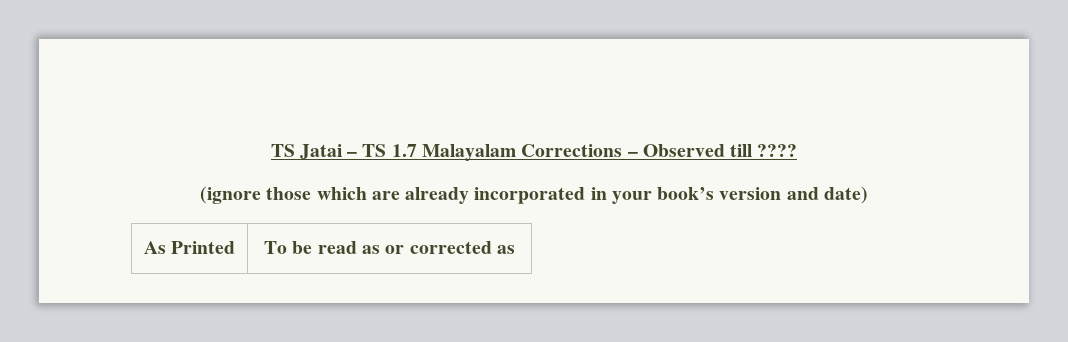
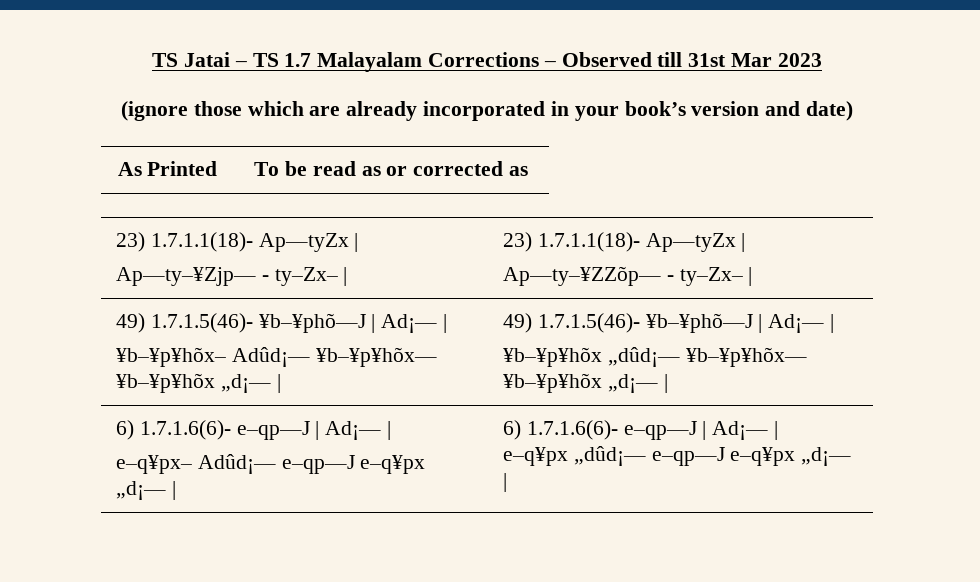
- TS Jatai – TS 1.7 Malayalam Corrections – Observed till ????
+ TS Jatai – TS 1.7 Malayalam Corrections – Observed till 31st Mar 2023
  As Printed | To be read as or corrected as
+ 23) 1.7.1.1(18)- Ap—tyZx |
+ Ap—ty–¥Zjp— - ty–Zx– | | 23) 1.7.1.1(18)- Ap—tyZx |
+ Ap—ty–¥ZZõp— - ty–Zx– |
+ 49) 1.7.1.5(46)- ¥b–¥phõ—J | Ad¡— |
+ ¥b–¥p¥hõx– Adûd¡— ¥b–¥p¥hõx— ¥b–¥p¥hõx „d¡— | | 49) 1.7.1.5(46)- ¥b–¥phõ—J | Ad¡— |
+ ¥b–¥p¥hõx „dûd¡— ¥b–¥p¥hõx— ¥b–¥p¥hõx „d¡— |
+ 6) 1.7.1.6(6)- e–qp—J | Ad¡— |
+ e–q¥px– Adûd¡— e–qp—J e–q¥px „d¡— | | 6) 1.7.1.6(6)- e–qp—J | Ad¡— |
+ e–q¥px „dûd¡— e–qp—J e–q¥px „d¡— |

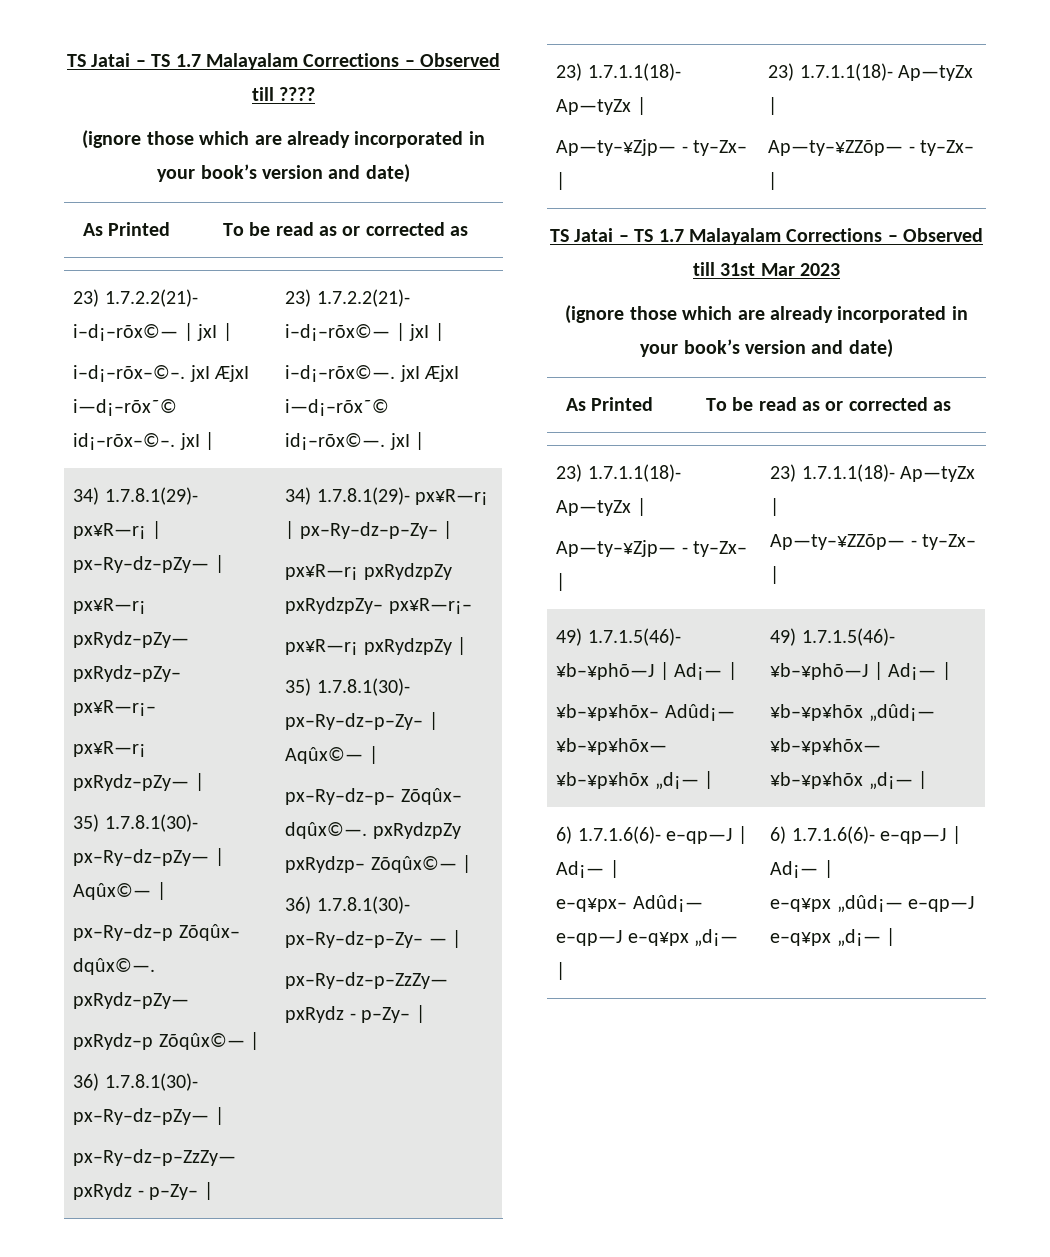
+ TS Jatai – TS 1.7 Malayalam Corrections – Observed till ????
+ (ignore those which are already incorporated in your book’s version and date)
+ As Printed | To be read as or corrected as
+ 23) 1.7.2.2(21)- i–d¡–rõx©— | jxI |
+ i–d¡–rõx–©–. jxI ÆjxI i—d¡–rõx˜© id¡–rõx–©–. jxI | | 23) 1.7.2.2(21)- i–d¡–rõx©— | jxI |
+ i–d¡–rõx©—. jxI ÆjxI i—d¡–rõx˜© id¡–rõx©—. jxI |
+ 34) 1.7.8.1(29)- px¥R—r¡ | px–Ry–dz–pZy— |
+ px¥R—r¡ pxRydz–pZy— pxRydz–pZy– px¥R—r¡–
+ px¥R—r¡ pxRydz–pZy— |
+ 35) 1.7.8.1(30)- px–Ry–dz–pZy— | Aqûx©— |
+ px–Ry–dz–p Zõqûx– dqûx©—. pxRydz–pZy—
+ pxRydz–p Zõqûx©— |
+ 36) 1.7.8.1(30)- px–Ry–dz–pZy— |
+ px–Ry–dz–p–ZzZy— pxRydz - p–Zy– | | 34) 1.7.8.1(29)- px¥R—r¡ | px–Ry–dz–p–Zy– |
+ px¥R—r¡ pxRydzpZy pxRydzpZy– px¥R—r¡–
+ px¥R—r¡ pxRydzpZy |
+ 35) 1.7.8.1(30)- px–Ry–dz–p–Zy– | Aqûx©— |
+ px–Ry–dz–p– Zõqûx– dqûx©—. pxRydzpZy pxRydzp– Zõqûx©— |
+ 36) 1.7.8.1(30)- px–Ry–dz–p–Zy– — |
+ px–Ry–dz–p–ZzZy— pxRydz - p–Zy– |
+ 23) 1.7.1.1(18)- Ap—tyZx |
+ Ap—ty–¥Zjp— - ty–Zx– | | 23) 1.7.1.1(18)- Ap—tyZx |
+ Ap—ty–¥ZZõp— - ty–Zx– |

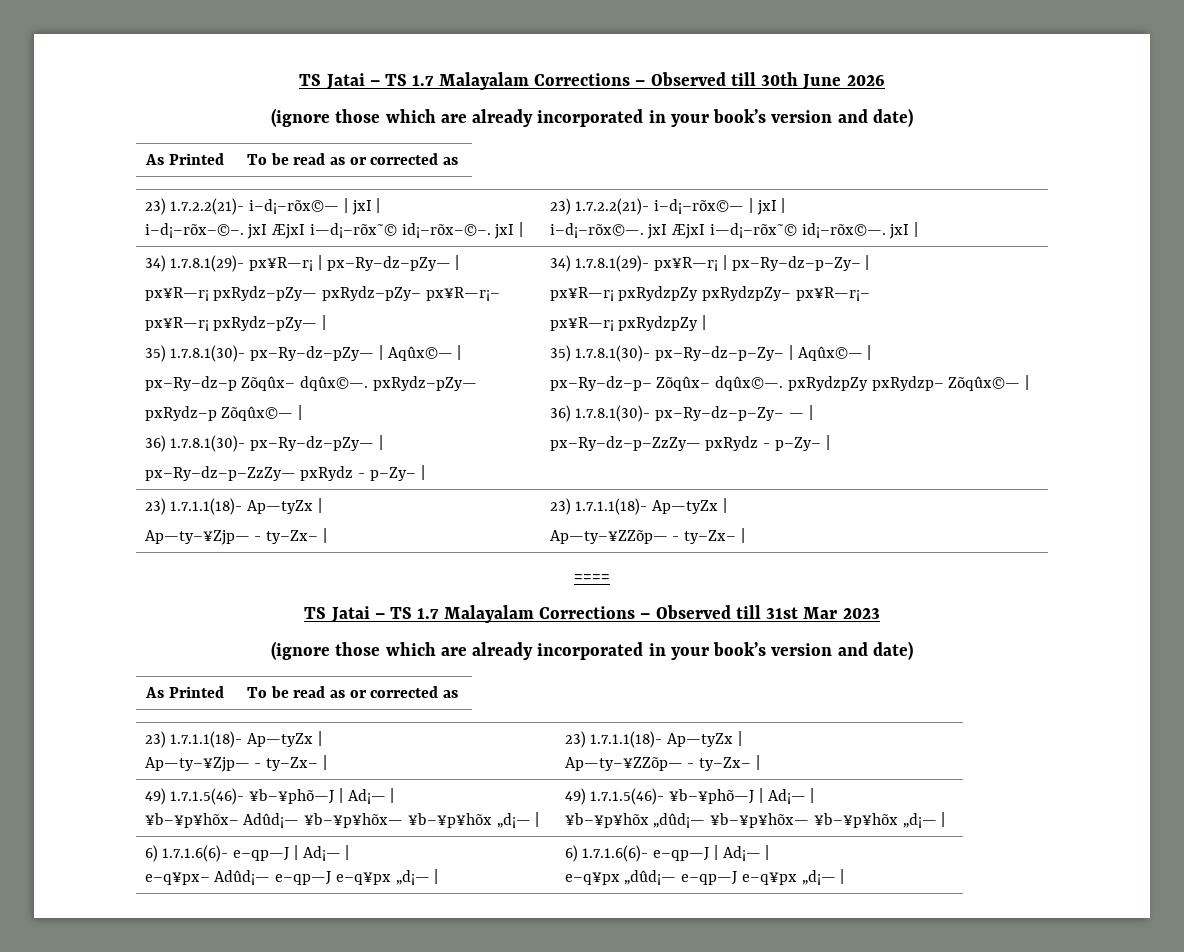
- TS Jatai – TS 1.7 Malayalam Corrections – Observed till ????
+ TS Jatai – TS 1.7 Malayalam Corrections – Observed till 30th June 2026
+ ====

